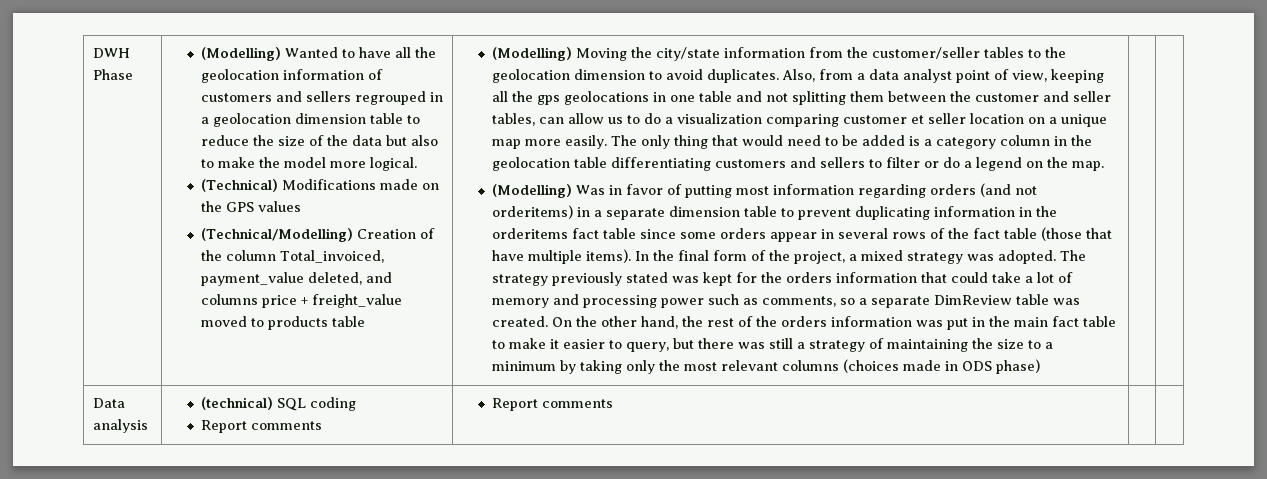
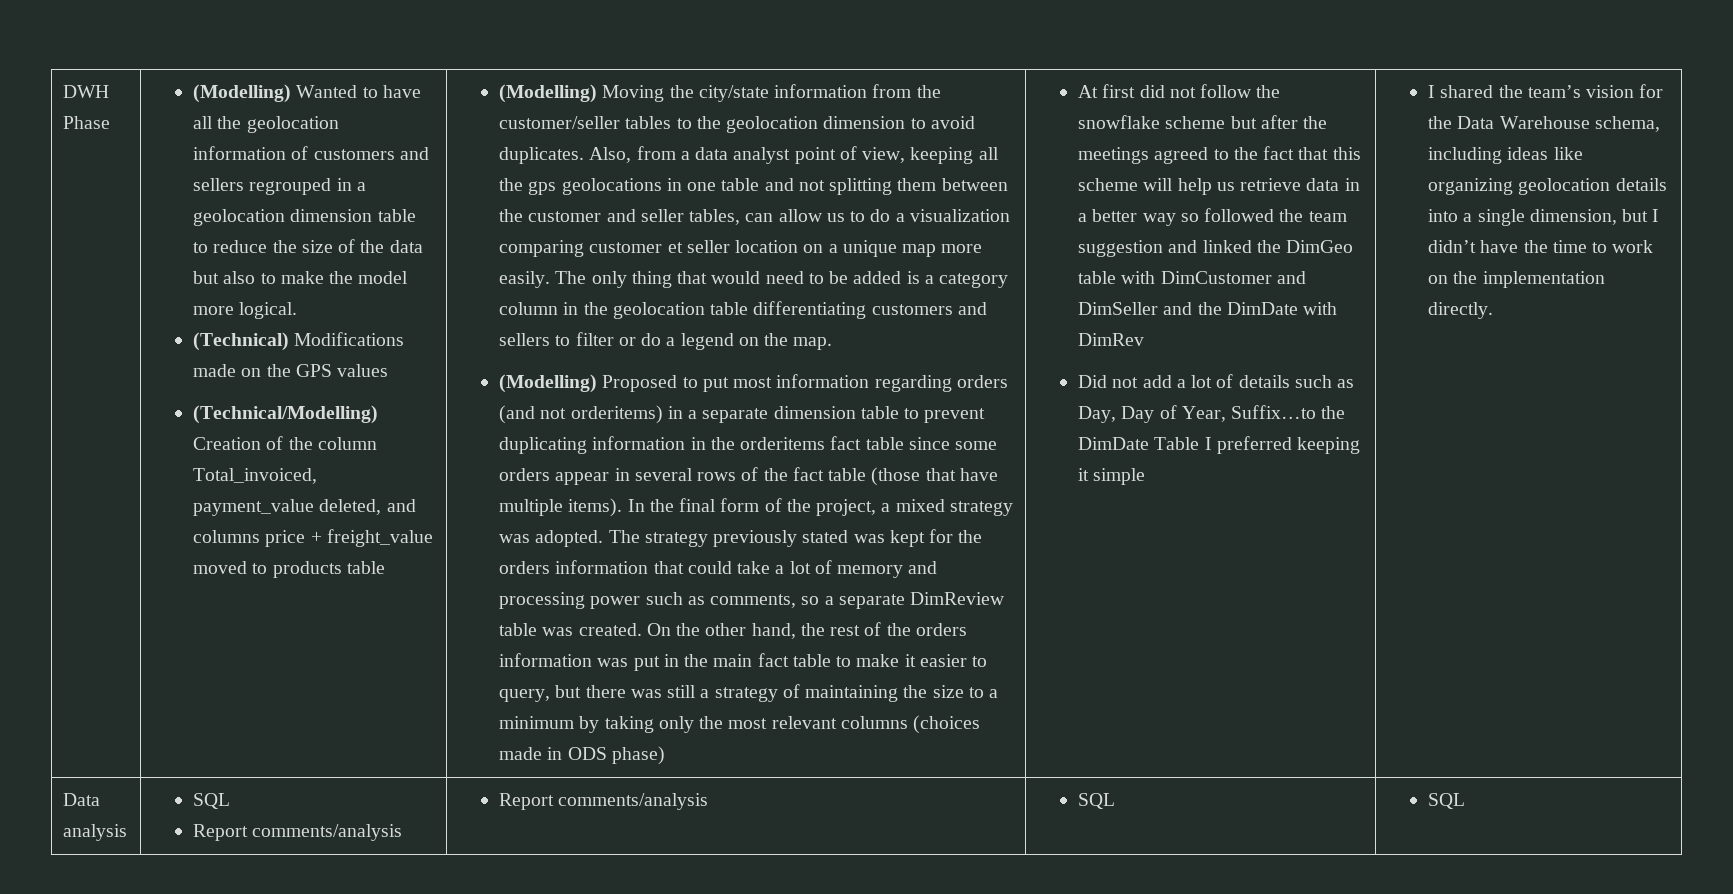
- (Modelling) Was in favor of putting most information regarding orders (and not orderitems) in a separate dimension table to prevent duplicating information in the orderitems fact table since some orders appear in several rows of the fact table (those that have multiple items).
+ (Modelling) Proposed to put most information regarding orders (and not orderitems) in a separate dimension table to prevent duplicating information in the orderitems fact table since some orders appear in several rows of the fact table (those that have multiple items).
+ At first did not follow the snowflake scheme but after the meetings agreed to the fact that this scheme will help us retrieve data in a better way so followed the team suggestion and linked the DimGeo table with DimCustomer and DimSeller and the DimDate with DimRev
+ Did not add a lot of details such as Day, Day of Year, Suffix…to the DimDate Table I preferred keeping it simple | I shared the team’s vision for the Data Warehouse schema, including ideas like organizing geolocation details into a single dimension, but I didn’t have the time to work on the implementation directly.
- Data analysis | (technical) SQL coding
- Report comments | Report comments | |
+ Data analysis | SQL
+ Report comments/analysis | Report comments/analysis | SQL | SQL

